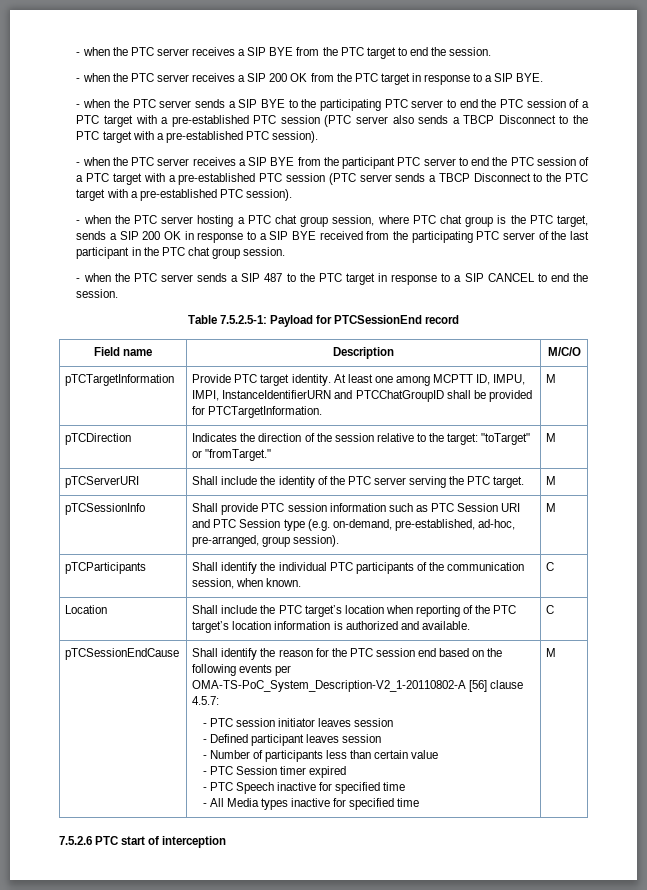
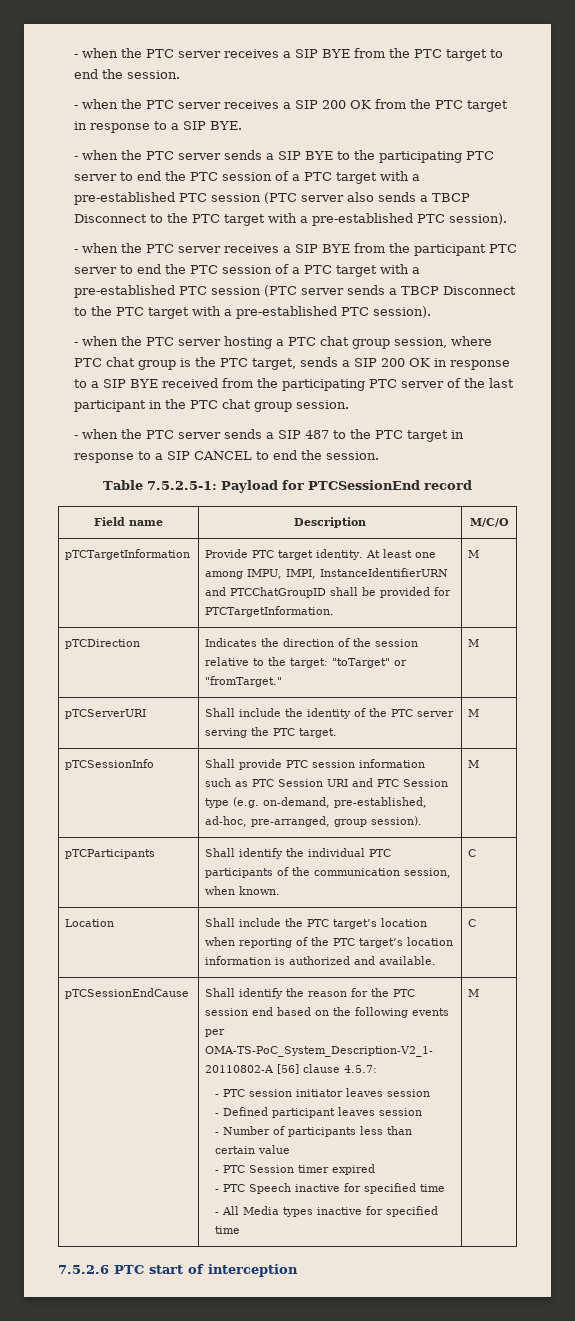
- pTCTargetInformation | Provide PTC target identity. At least one among MCPTT ID, IMPU, IMPI, InstanceIdentifierURN and PTCChatGroupID shall be provided for PTCTargetInformation. | M
+ pTCTargetInformation | Provide PTC target identity. At least one among IMPU, IMPI, InstanceIdentifierURN and PTCChatGroupID shall be provided for PTCTargetInformation. | M

